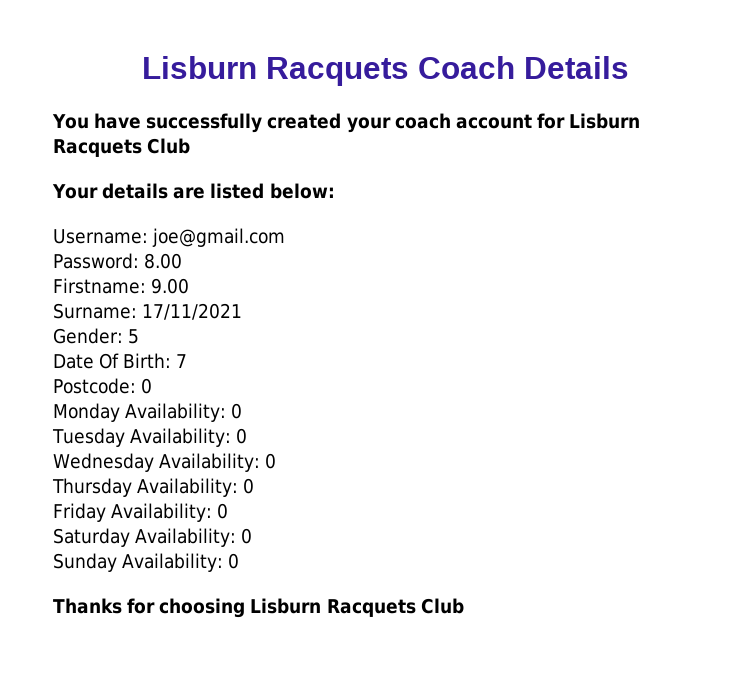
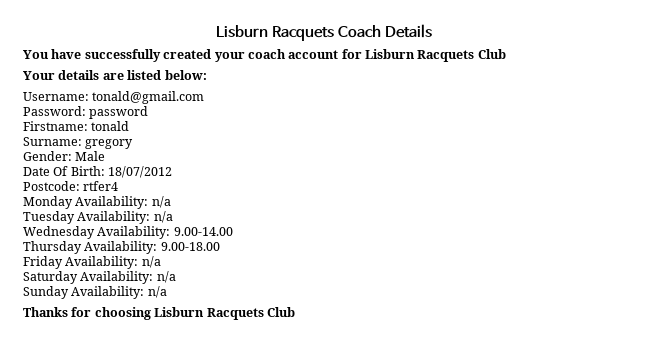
- Username: joe@gmail.com
+ Username: tonald@gmail.com
- Password: 8.00
+ Password: password
- Firstname: 9.00
+ Firstname: tonald
- Surname: 17/11/2021
+ Surname: gregory
- Gender: 5
+ Gender: Male
- Date Of Birth: 7
+ Date Of Birth: 18/07/2012
- Postcode: 0
+ Postcode: rtfer4
- Monday Availability: 0
+ Monday Availability: n/a
- Tuesday Availability: 0
+ Tuesday Availability: n/a
- Wednesday Availability: 0
+ Wednesday Availability: 9.00-14.00
- Thursday Availability: 0
+ Thursday Availability: 9.00-18.00
- Friday Availability: 0
+ Friday Availability: n/a
- Saturday Availability: 0
+ Saturday Availability: n/a
- Sunday Availability: 0
+ Sunday Availability: n/a

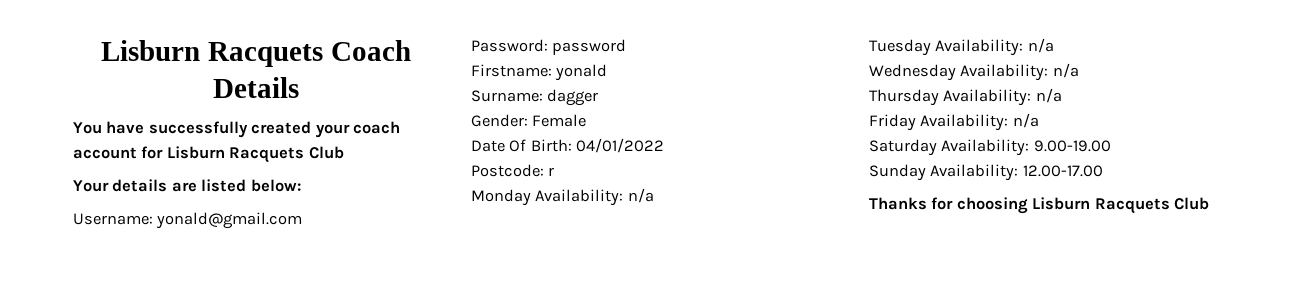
- Username: tonald@gmail.com
+ Username: yonald@gmail.com
- Firstname: tonald
+ Firstname: yonald
- Surname: gregory
+ Surname: dagger
- Gender: Male
+ Gender: Female
- Date Of Birth: 18/07/2012
+ Date Of Birth: 04/01/2022
- Postcode: rtfer4
+ Postcode: r
- Wednesday Availability: 9.00-14.00
+ Wednesday Availability: n/a
- Thursday Availability: 9.00-18.00
+ Thursday Availability: n/a
- Saturday Availability: n/a
+ Saturday Availability: 9.00-19.00
- Sunday Availability: n/a
+ Sunday Availability: 12.00-17.00

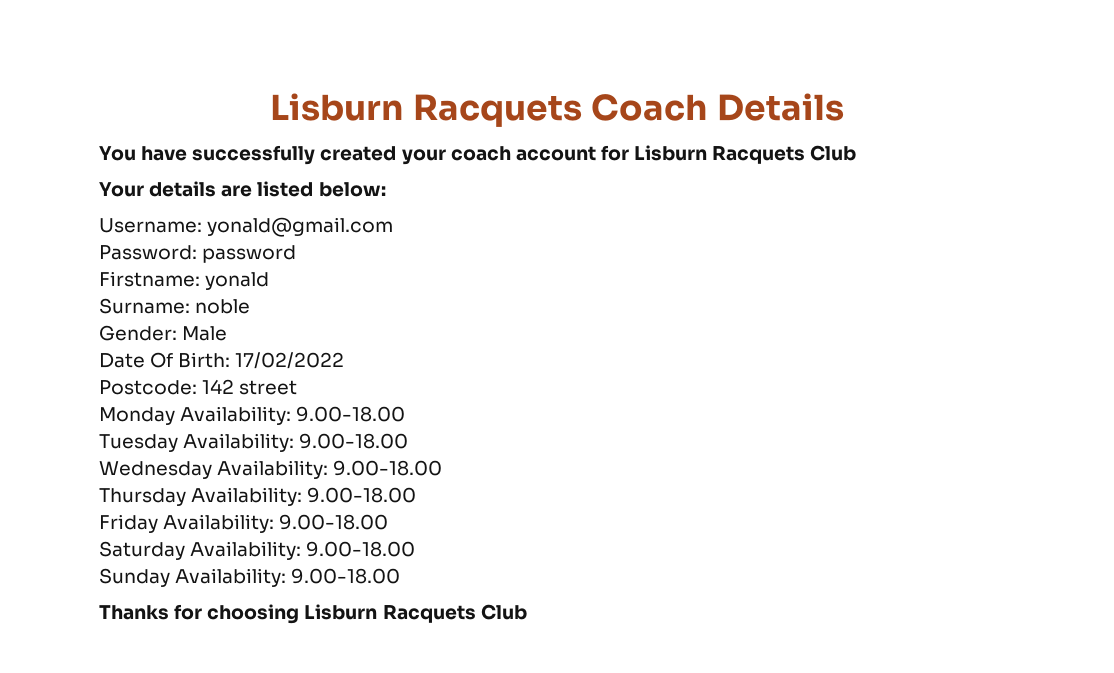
- Surname: dagger
+ Surname: noble
- Gender: Female
+ Gender: Male
- Date Of Birth: 04/01/2022
+ Date Of Birth: 17/02/2022
- Postcode: r
+ Postcode: 142 street
- Monday Availability: n/a
+ Monday Availability: 9.00-18.00
- Tuesday Availability: n/a
+ Tuesday Availability: 9.00-18.00
- Wednesday Availability: n/a
+ Wednesday Availability: 9.00-18.00
- Thursday Availability: n/a
+ Thursday Availability: 9.00-18.00
- Friday Availability: n/a
+ Friday Availability: 9.00-18.00
- Saturday Availability: 9.00-19.00
+ Saturday Availability: 9.00-18.00
- Sunday Availability: 12.00-17.00
+ Sunday Availability: 9.00-18.00

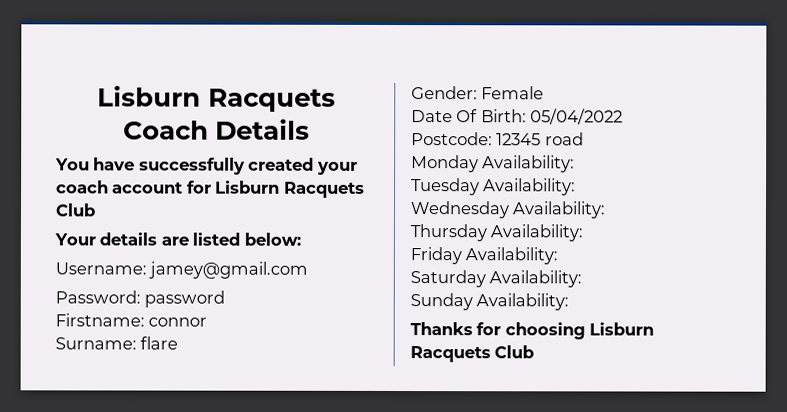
- Username: yonald@gmail.com
+ Username: jamey@gmail.com
- Firstname: yonald
+ Firstname: connor
- Surname: noble
+ Surname: flare
- Gender: Male
+ Gender: Female
- Date Of Birth: 17/02/2022
+ Date Of Birth: 05/04/2022
- Postcode: 142 street
+ Postcode: 12345 road
- Monday Availability: 9.00-18.00
+ Monday Availability:
- Tuesday Availability: 9.00-18.00
+ Tuesday Availability:
- Wednesday Availability: 9.00-18.00
+ Wednesday Availability:
- Thursday Availability: 9.00-18.00
+ Thursday Availability:
- Friday Availability: 9.00-18.00
+ Friday Availability:
- Saturday Availability: 9.00-18.00
+ Saturday Availability:
- Sunday Availability: 9.00-18.00
+ Sunday Availability:

